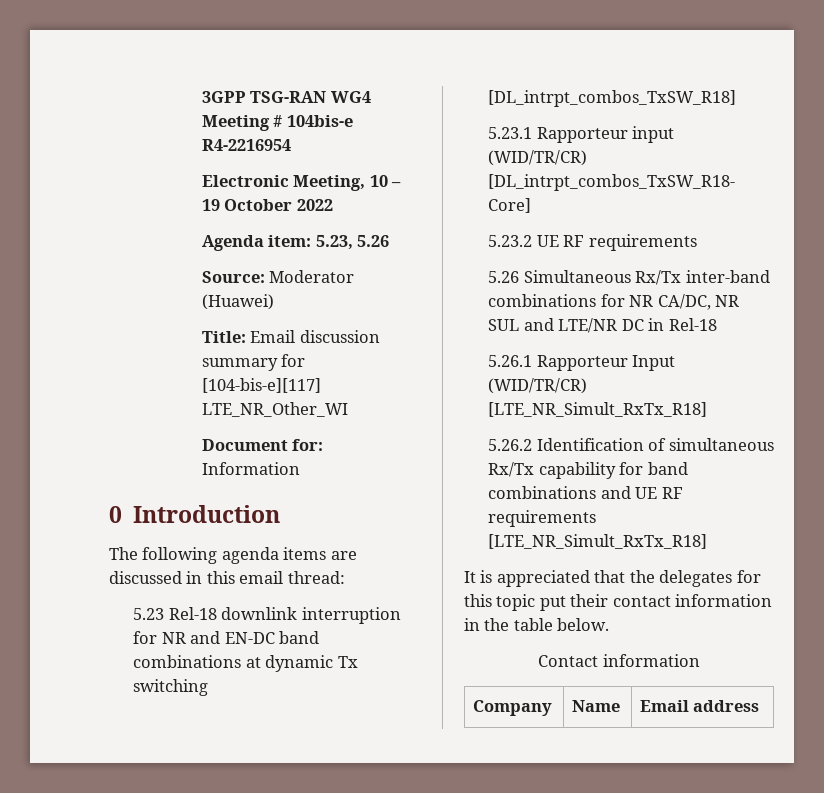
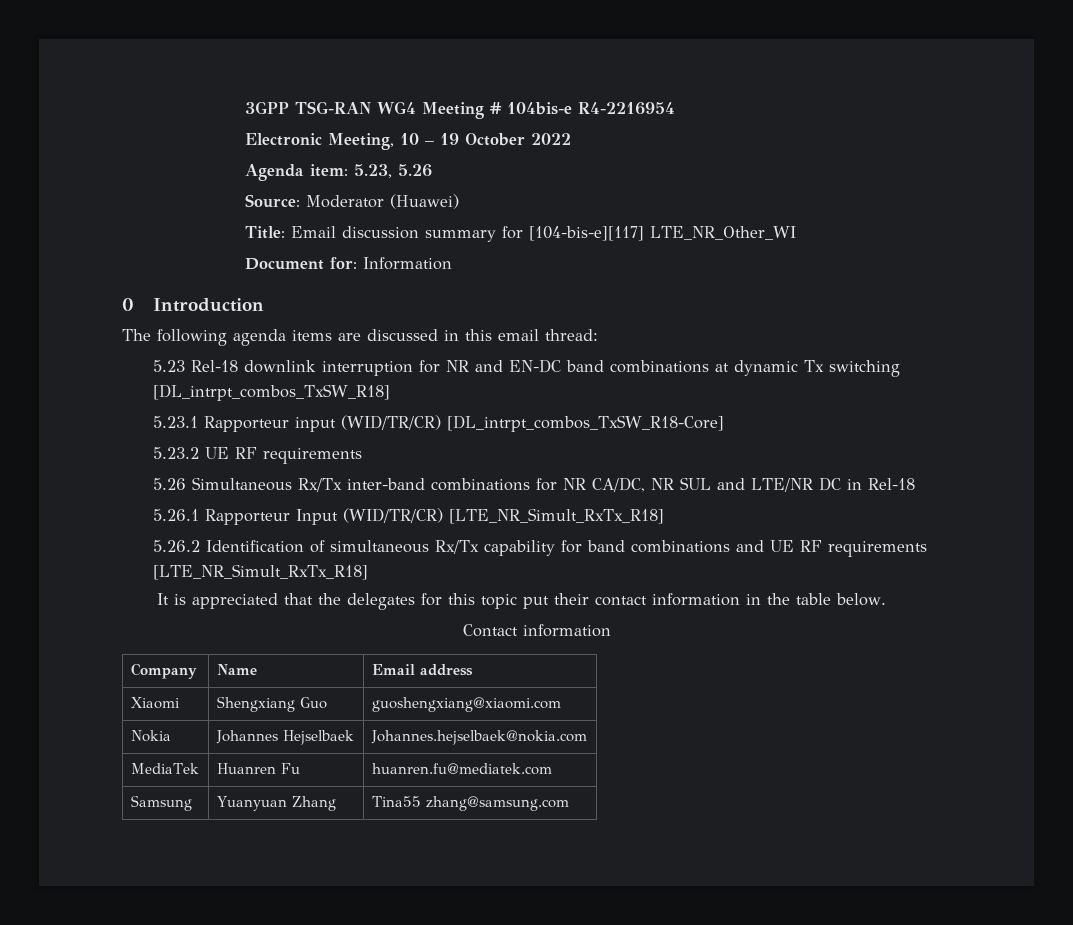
+ Xiaomi | Shengxiang Guo | guoshengxiang@xiaomi.com
+ Nokia | Johannes Hejselbaek | Johannes.hejselbaek@nokia.com
+ MediaTek | Huanren Fu | huanren.fu@mediatek.com
+ Samsung | Yuanyuan Zhang | Tina55 zhang@samsung.com

